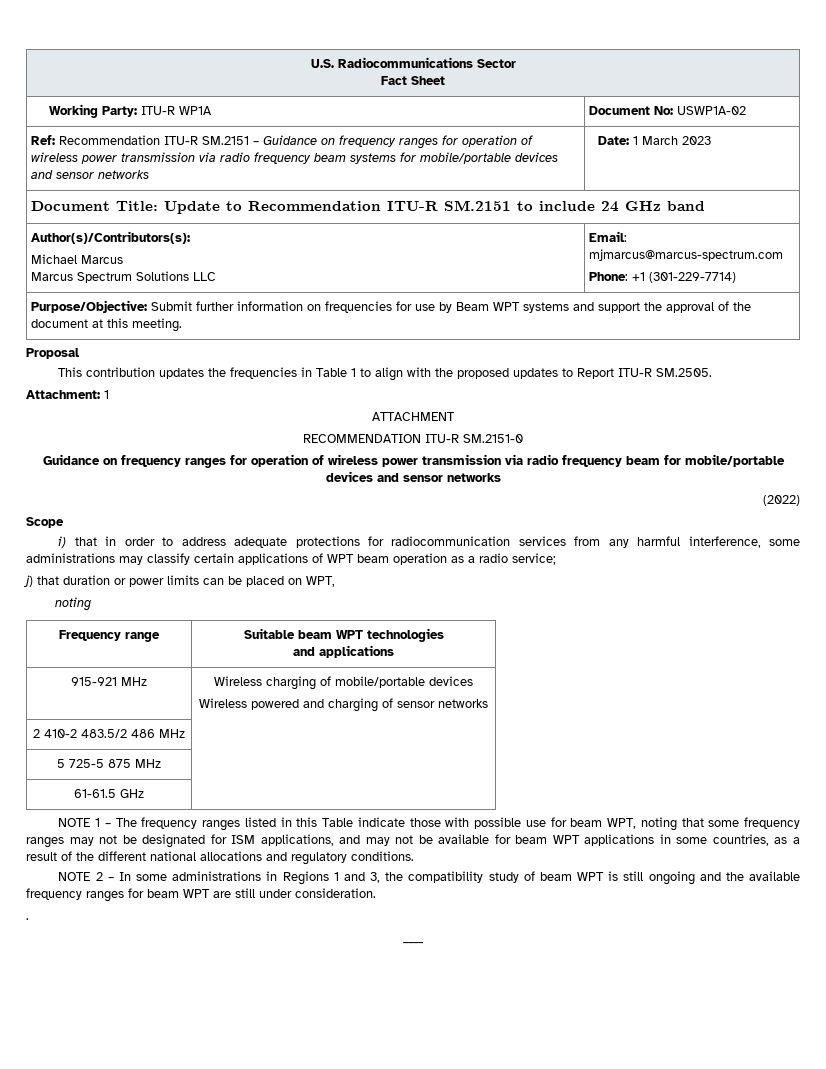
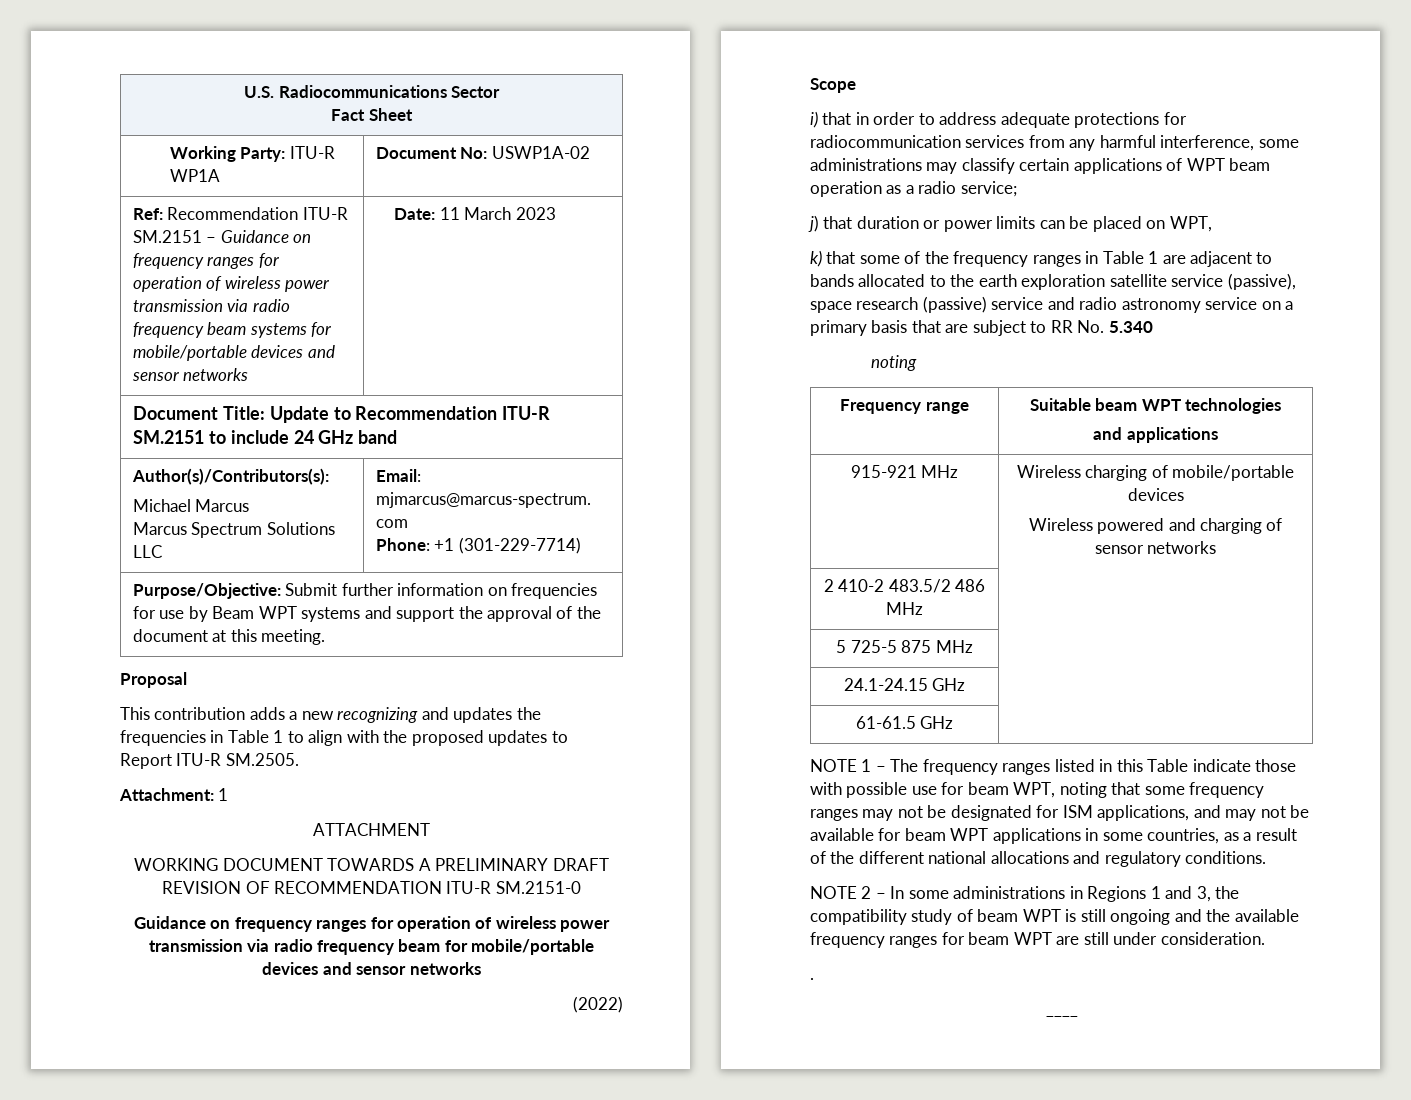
- Ref: Recommendation ITU-R SM.2151 – Guidance on frequency ranges for operation of wireless power transmission via radio frequency beam systems for mobile/portable devices and sensor networks | Date: 1 March 2023
+ Ref: Recommendation ITU-R SM.2151 – Guidance on frequency ranges for operation of wireless power transmission via radio frequency beam systems for mobile/portable devices and sensor networks | Date: 11 March 2023
- This contribution updates the frequencies in Table 1 to align with the proposed updates to Report ITU-R SM.2505.
+ This contribution adds a new recognizing and updates the frequencies in Table 1 to align with the proposed updates to Report ITU-R SM.2505.
- RECOMMENDATION ITU-R SM.2151-0
+ WORKING DOCUMENT TOWARDS A PRELIMINARY DRAFT REVISION OF RECOMMENDATION ITU-R SM.2151-0
+ k) that some of the frequency ranges in Table 1 are adjacent to bands allocated to the earth exploration satellite service (passive), space research (passive) service and radio astronomy service on a primary basis that are subject to RR No. 5.340
+ 24.1-24.15 GHz |

